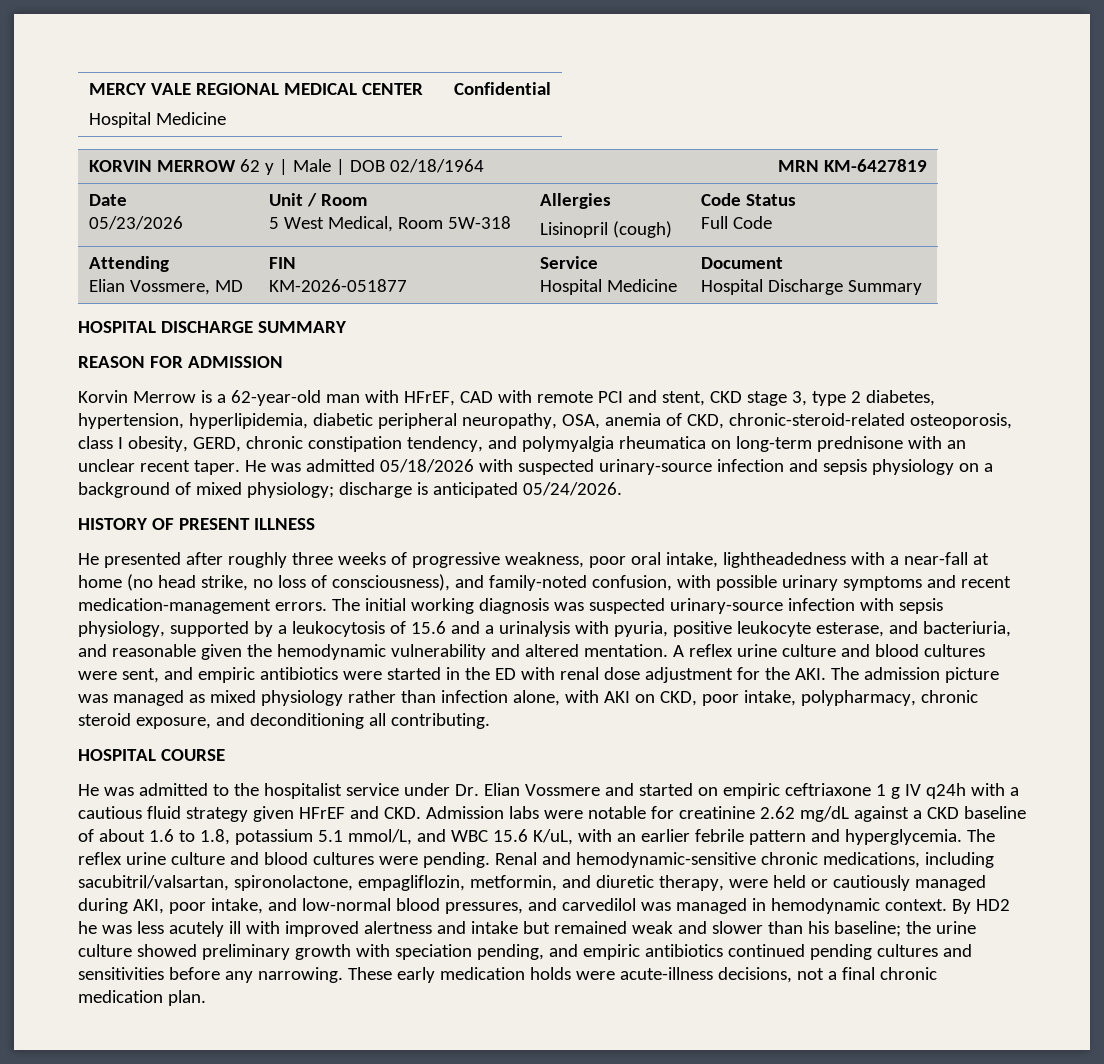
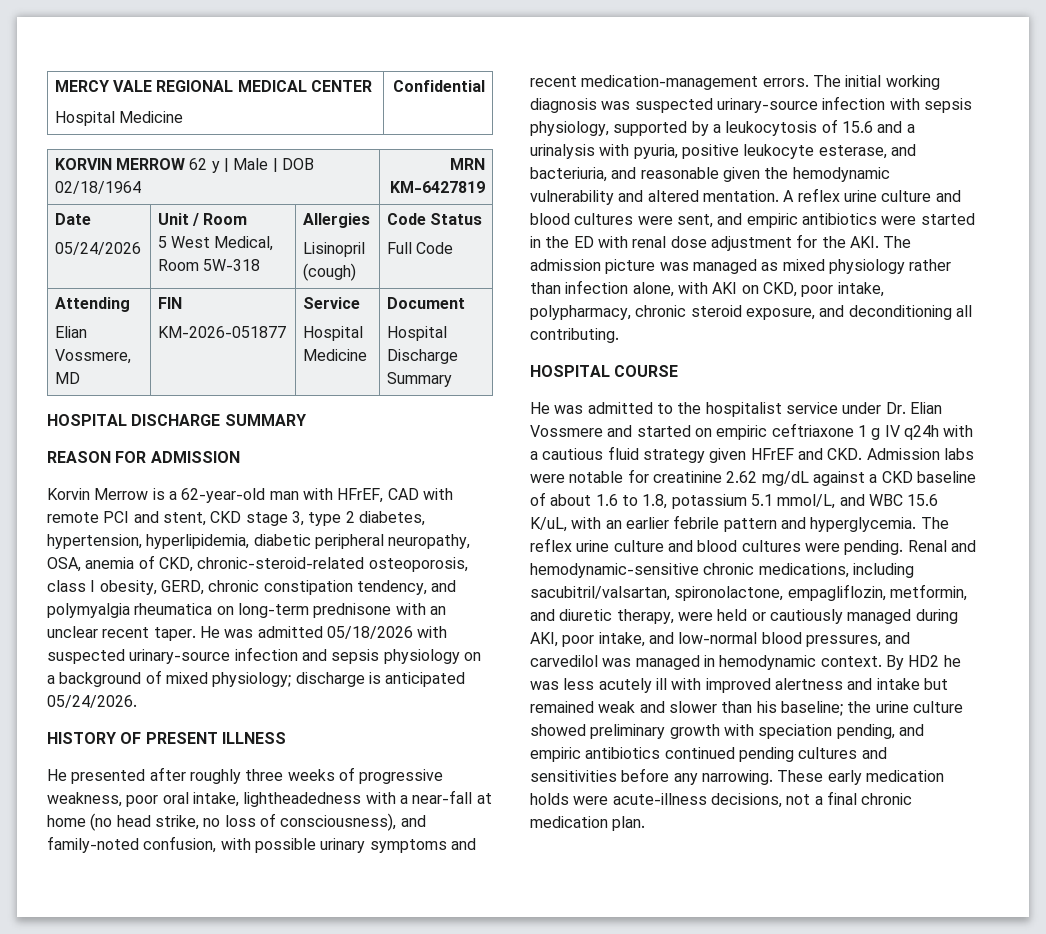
  Date
- 05/23/2026 | Unit / Room
+ 05/24/2026 | Unit / Room

